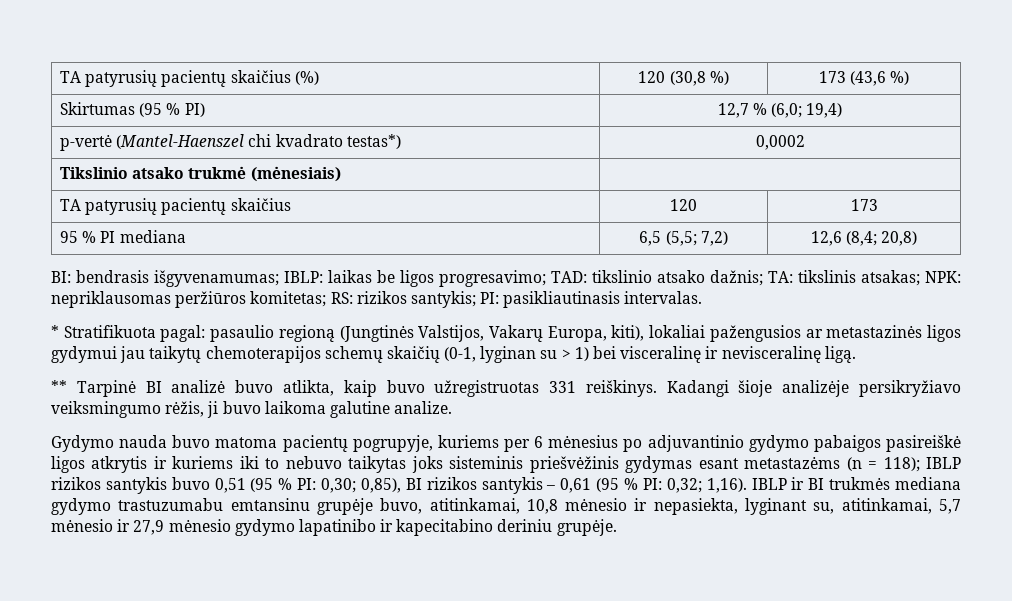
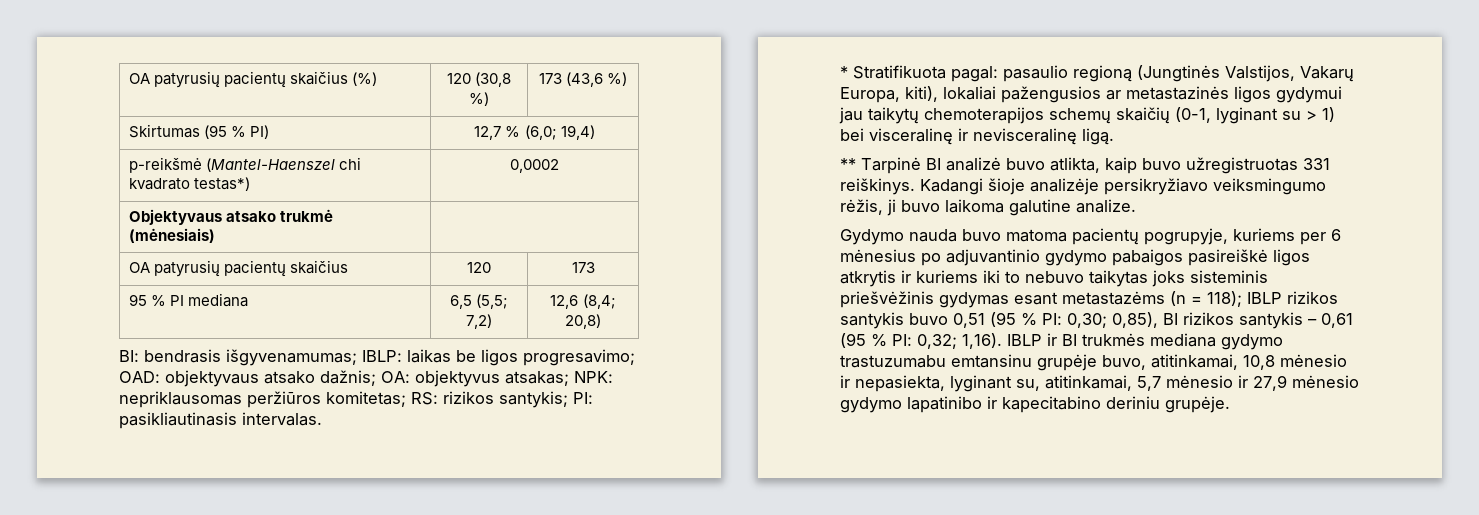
- TA patyrusių pacientų skaičius (%) | 120 (30,8 %) | 173 (43,6 %)
+ OA patyrusių pacientų skaičius (%) | 120 (30,8 %) | 173 (43,6 %)
- p-vertė (Mantel-Haenszel chi kvadrato testas*) | 0,0002
+ p-reikšmė (Mantel-Haenszel chi kvadrato testas*) | 0,0002
- Tikslinio atsako trukmė (mėnesiais) |
+ Objektyvaus atsako trukmė (mėnesiais) |
- TA patyrusių pacientų skaičius | 120 | 173
+ OA patyrusių pacientų skaičius | 120 | 173
- BI: bendrasis išgyvenamumas; IBLP: laikas be ligos progresavimo; TAD: tikslinio atsako dažnis; TA: tikslinis atsakas; NPK: nepriklausomas peržiūros komitetas; RS: rizikos santykis; PI: pasikliautinasis intervalas.
+ BI: bendrasis išgyvenamumas; IBLP: laikas be ligos progresavimo; OAD: objektyvaus atsako dažnis; OA: objektyvus atsakas; NPK: nepriklausomas peržiūros komitetas; RS: rizikos santykis; PI: pasikliautinasis intervalas.
- * Stratifikuota pagal: pasaulio regioną (Jungtinės Valstijos, Vakarų Europa, kiti), lokaliai pažengusios ar metastazinės ligos gydymui jau taikytų chemoterapijos schemų skaičių (0-1, lyginan su > 1) bei visceralinę ir nevisceralinę ligą.
+ * Stratifikuota pagal: pasaulio regioną (Jungtinės Valstijos, Vakarų Europa, kiti), lokaliai pažengusios ar metastazinės ligos gydymui jau taikytų chemoterapijos schemų skaičių (0-1, lyginant su > 1) bei visceralinę ir nevisceralinę ligą.

